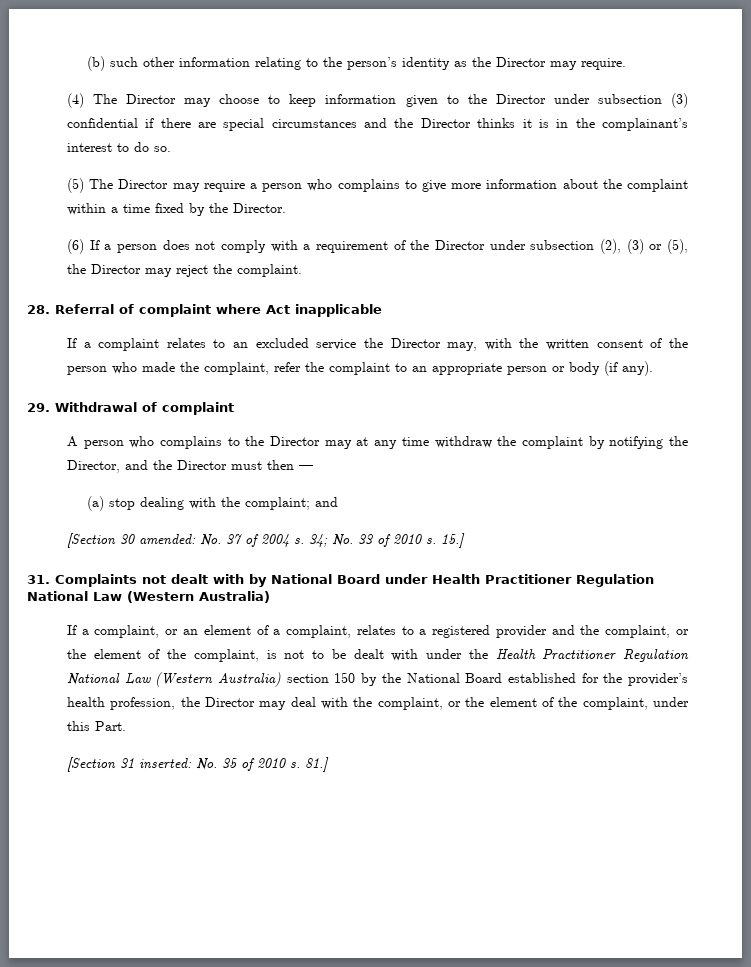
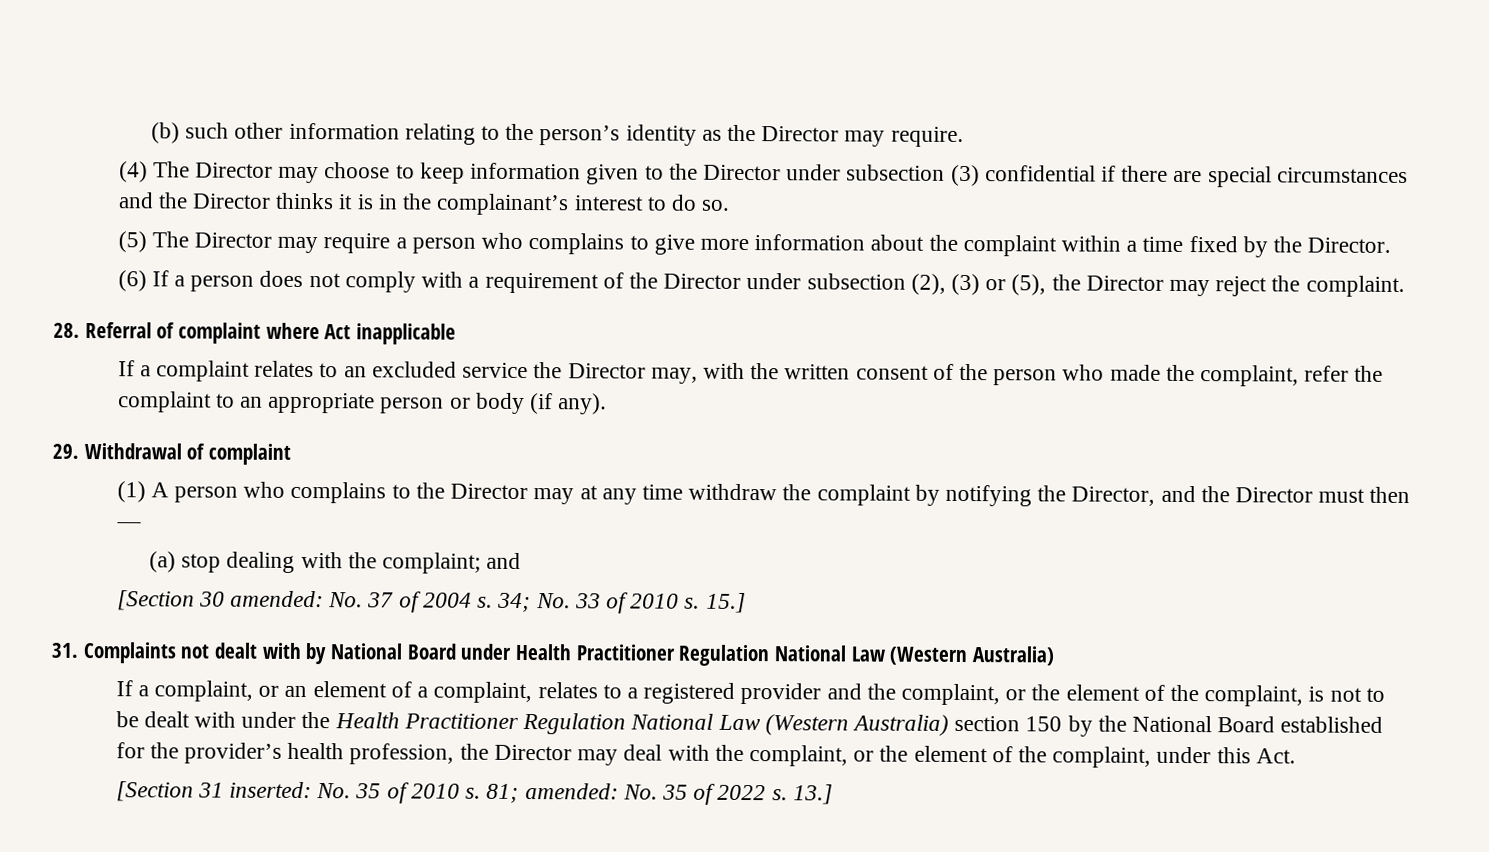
- A person who complains to the Director may at any time withdraw the complaint by notifying the Director, and the Director must then —
+ (1) A person who complains to the Director may at any time withdraw the complaint by notifying the Director, and the Director must then —
- If a complaint, or an element of a complaint, relates to a registered provider and the complaint, or the element of the complaint, is not to be dealt with under the Health Practitioner Regulation National Law (Western Australia) section 150 by the National Board established for the provider’s health profession, the Director may deal with the complaint, or the element of the complaint, under this Part.
+ If a complaint, or an element of a complaint, relates to a registered provider and the complaint, or the element of the complaint, is not to be dealt with under the Health Practitioner Regulation National Law (Western Australia) section 150 by the National Board established for the provider’s health profession, the Director may deal with the complaint, or the element of the complaint, under this Act.
- 81.]
+ 81; amended: No. 35 of 2022 s. 13.]

